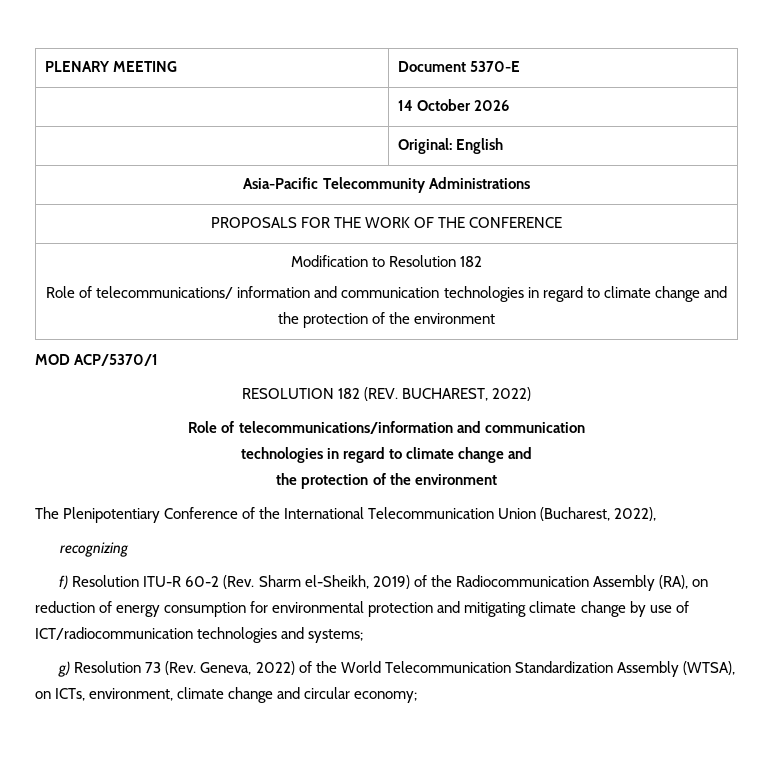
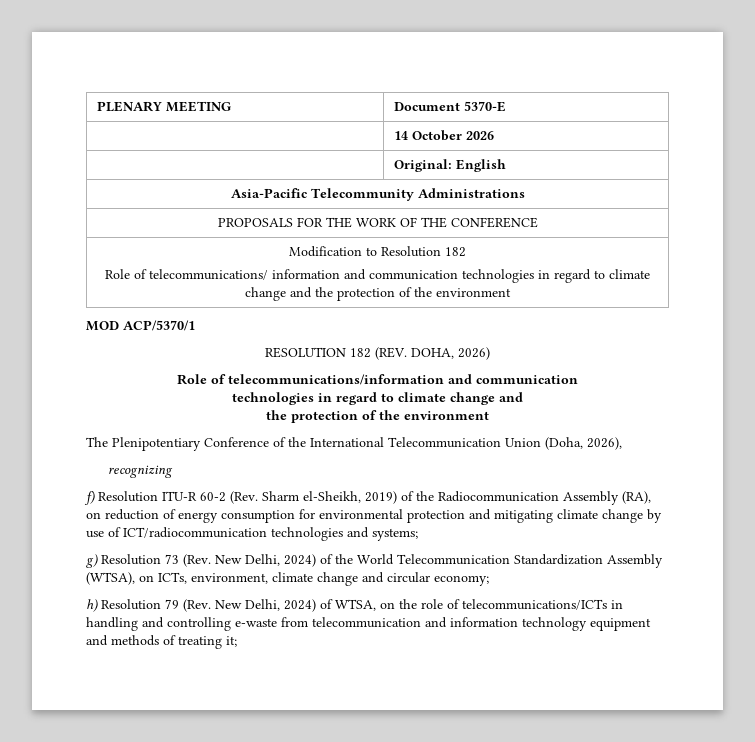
- RESOLUTION 182 (REV. BUCHAREST, 2022)
+ RESOLUTION 182 (REV. DOHA, 2026)
- The Plenipotentiary Conference of the International Telecommunication Union (Bucharest, 2022),
+ The Plenipotentiary Conference of the International Telecommunication Union (Doha, 2026),
- g) Resolution 73 (Rev. Geneva, 2022) of the World Telecommunication Standardization Assembly (WTSA), on ICTs, environment, climate change and circular economy;
+ g) Resolution 73 (Rev. New Delhi, 2024) of the World Telecommunication Standardization Assembly (WTSA), on ICTs, environment, climate change and circular economy;
+ h) Resolution 79 (Rev. New Delhi, 2024) of WTSA, on the role of telecommunications/ICTs in handling and controlling e-waste from telecommunication and information technology equipment and methods of treating it;

